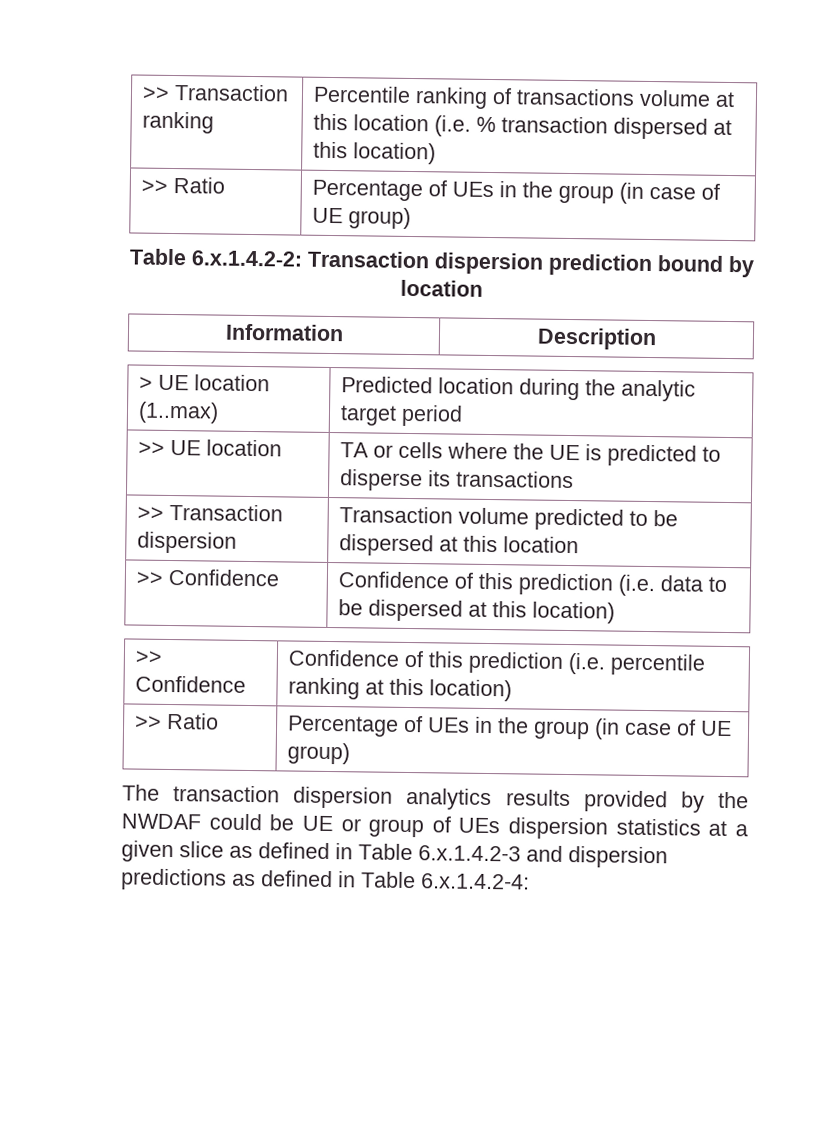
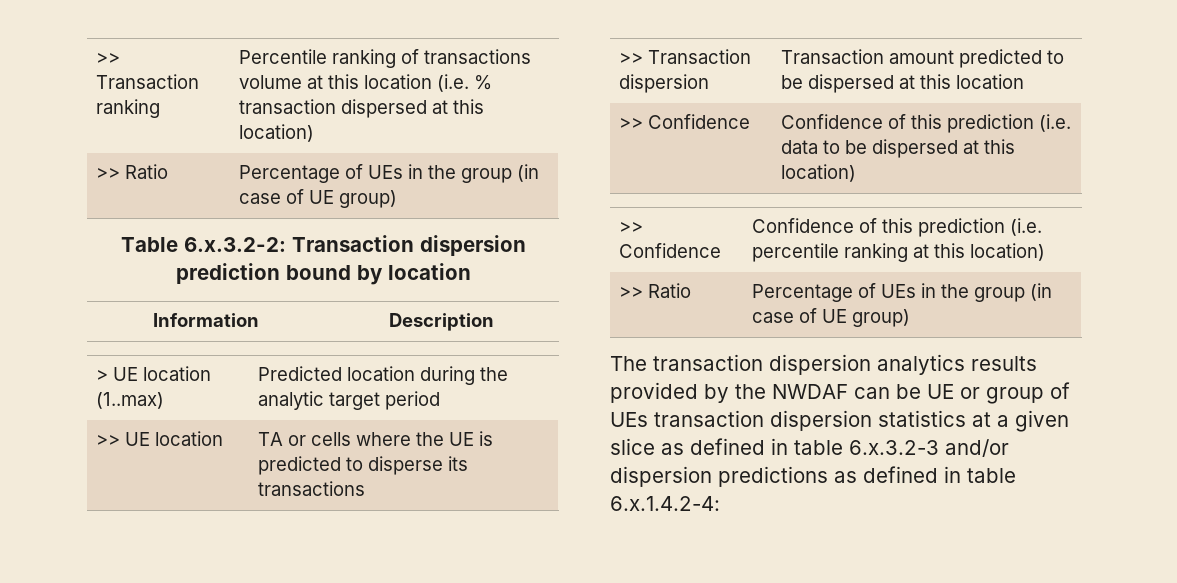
- Table 6.x.1.4.2-2: Transaction dispersion prediction bound by location
+ Table 6.x.3.2-2: Transaction dispersion prediction bound by location
- >> Transaction dispersion | Transaction volume predicted to be dispersed at this location
+ >> Transaction dispersion | Transaction amount predicted to be dispersed at this location
- The transaction dispersion analytics results provided by the NWDAF could be UE or group of UEs dispersion statistics at a given slice as defined in Table 6.x.1.4.2-3 and dispersion predictions as defined in Table 6.x.1.4.2-4:
+ The transaction dispersion analytics results provided by the NWDAF can be UE or group of UEs transaction dispersion statistics at a given slice as defined in table 6.x.3.2-3 and/or dispersion predictions as defined in table 6.x.1.4.2-4:

